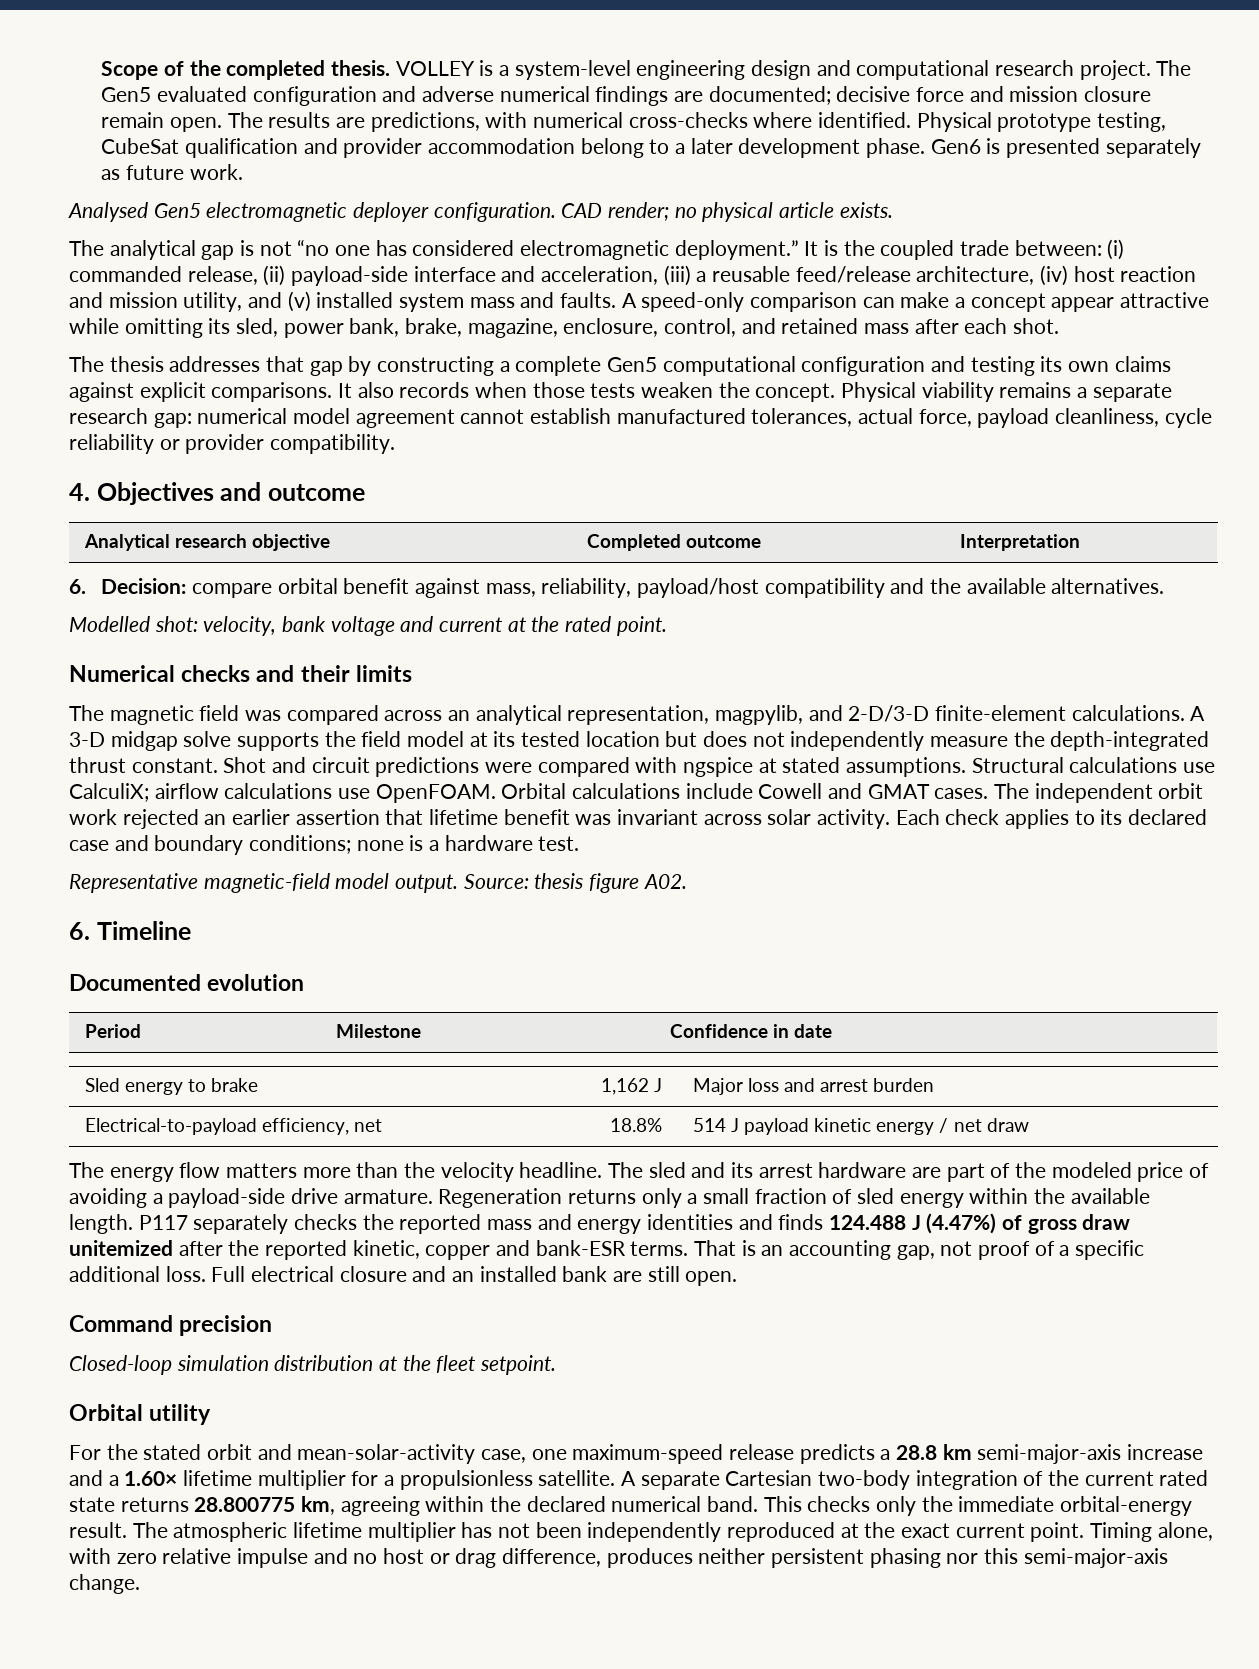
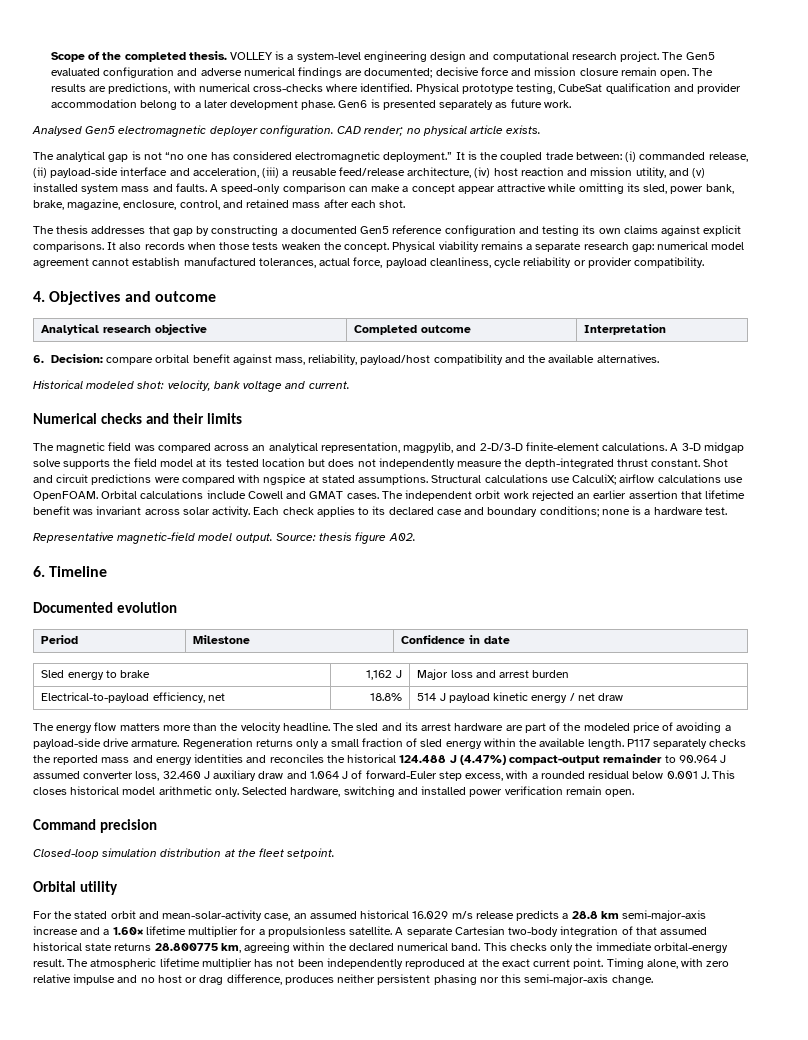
- The thesis addresses that gap by constructing a complete Gen5 computational configuration and testing its own claims against explicit comparisons.
+ The thesis addresses that gap by constructing a documented Gen5 reference configuration and testing its own claims against explicit comparisons.
- Modelled shot: velocity, bank voltage and current at the rated point.
+ Historical modeled shot: velocity, bank voltage and current.
- P117 separately checks the reported mass and energy identities and finds 124.488 J (4.47%) of gross draw unitemized after the reported kinetic, copper and bank-ESR terms. That is an accounting gap, not proof of a specific additional loss. Full electrical closure and an installed bank are still open.
+ P117 separately checks the reported mass and energy identities and reconciles the historical 124.488 J (4.47%) compact-output remainder to 90.964 J assumed converter loss, 32.460 J auxiliary draw and 1.064 J of forward-Euler step excess, with a rounded residual below 0.001 J. This closes historical model arithmetic only. Selected hardware, switching and installed power verification remain open.
- For the stated orbit and mean-solar-activity case, one maximum-speed release predicts a 28.8 km semi-major-axis increase and a 1.60× lifetime multiplier for a propulsionless satellite.
+ For the stated orbit and mean-solar-activity case, an assumed historical 16.029 m/s release predicts a 28.8 km semi-major-axis increase and a 1.60× lifetime multiplier for a propulsionless satellite.
- A separate Cartesian two-body integration of the current rated state returns 28.800775 km, agreeing within the declared numerical band.
+ A separate Cartesian two-body integration of that assumed historical state returns 28.800775 km, agreeing within the declared numerical band.

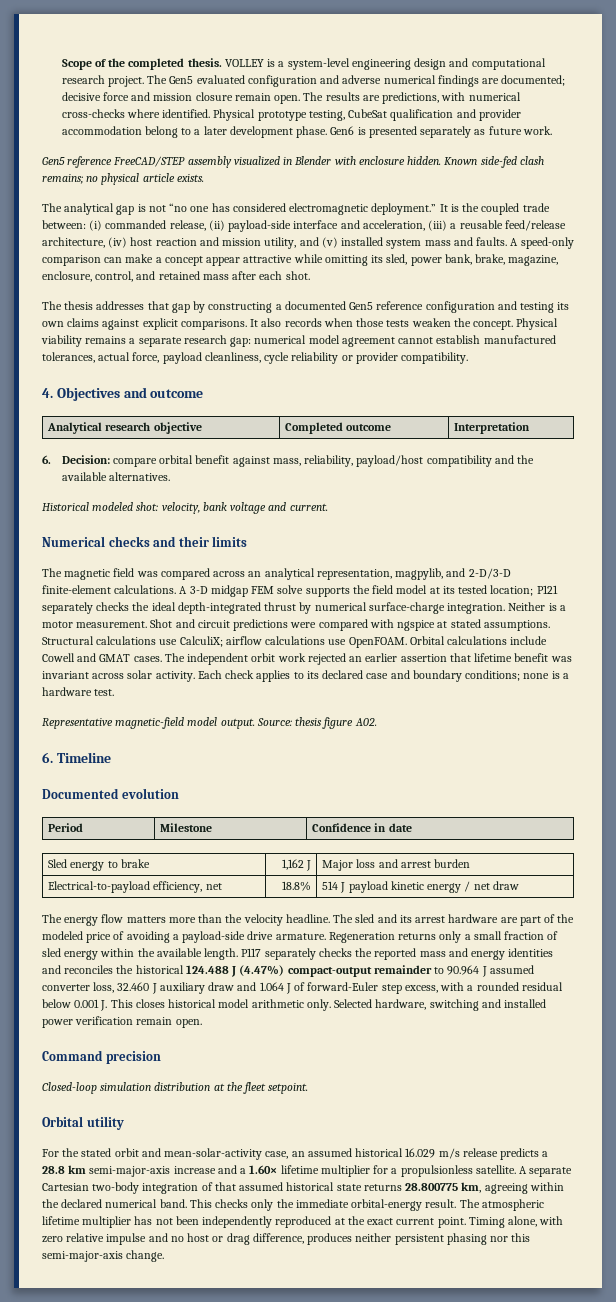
- Analysed Gen5 electromagnetic deployer configuration. CAD render; no physical article exists.
+ Gen5 reference FreeCAD/STEP assembly visualized in Blender with enclosure hidden. Known side-fed clash remains; no physical article exists.
- A 3-D midgap solve supports the field model at its tested location but does not independently measure the depth-integrated thrust constant.
+ A 3-D midgap FEM solve supports the field model at its tested location; P121 separately checks the ideal depth-integrated thrust by numerical surface-charge integration. Neither is a motor measurement.

